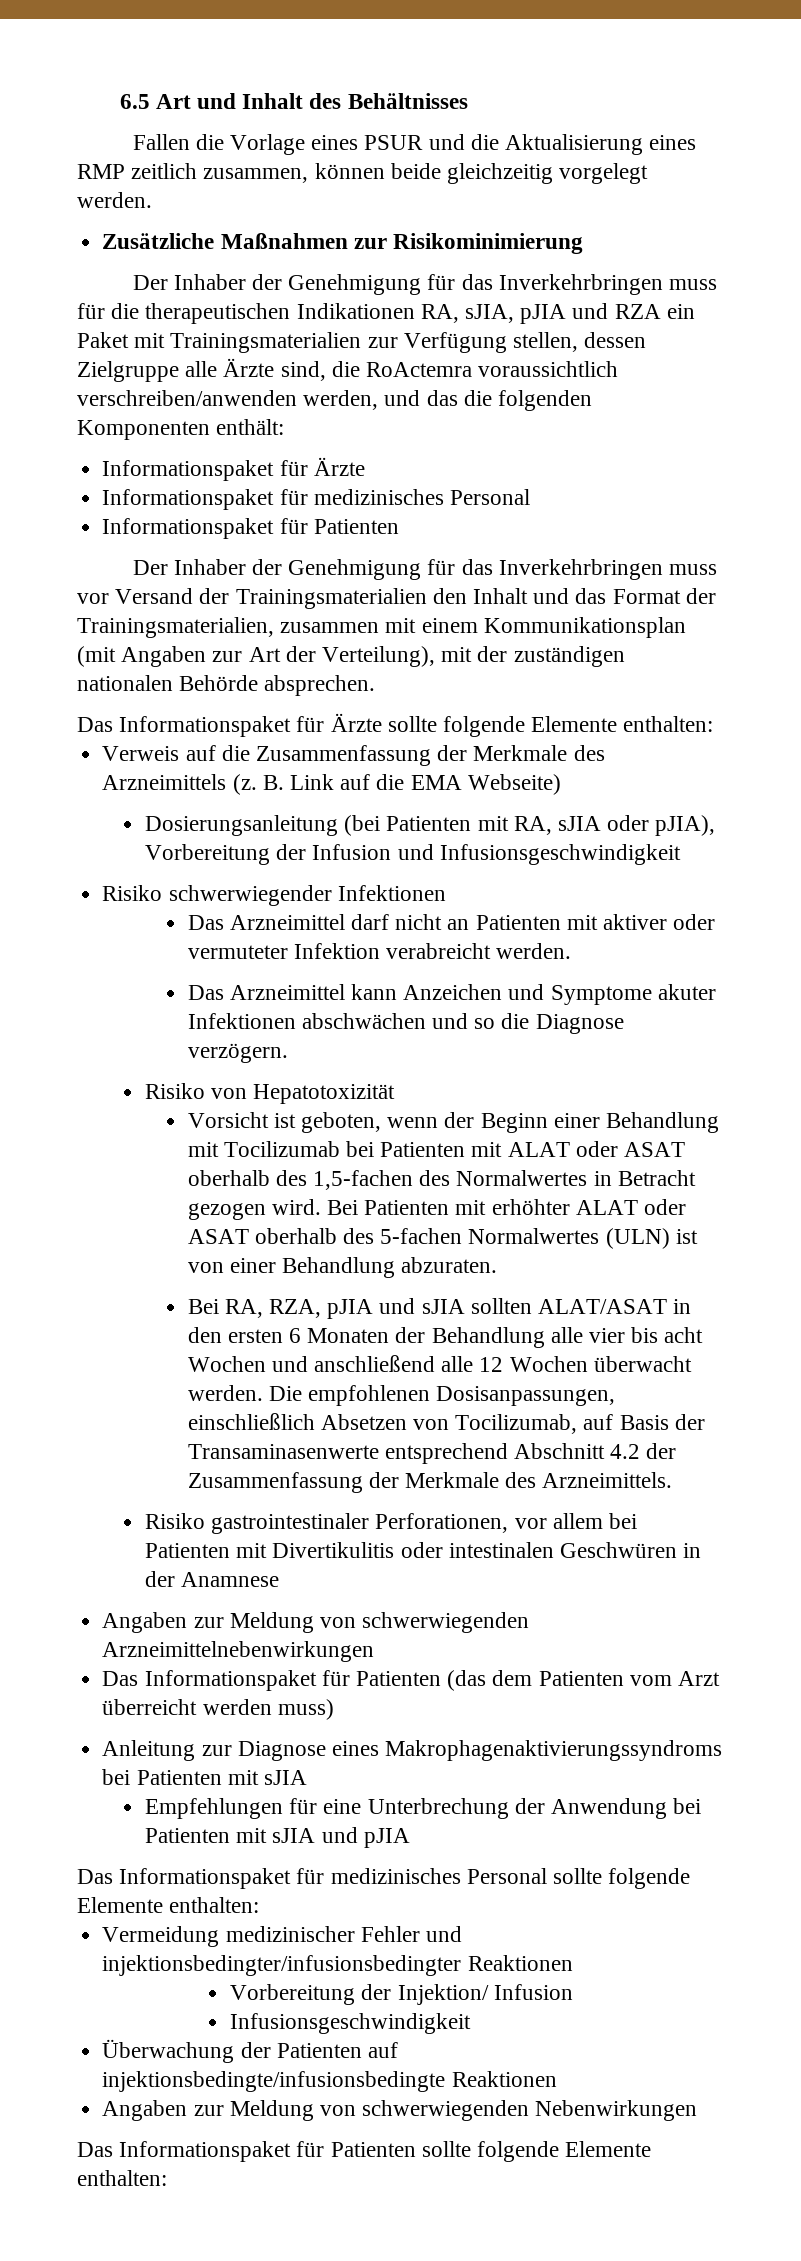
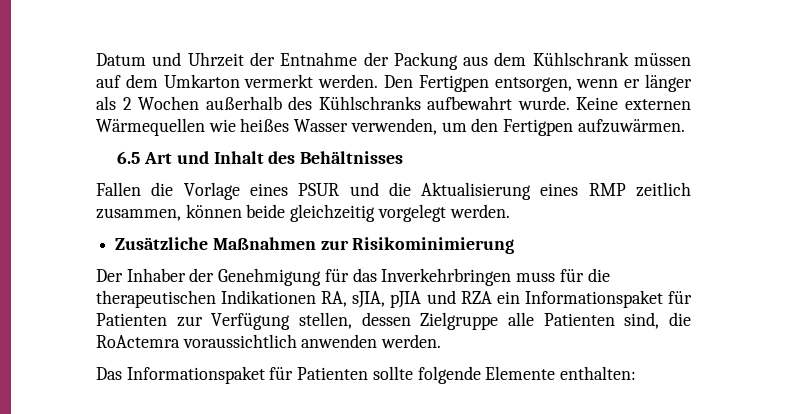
+ Datum und Uhrzeit der Entnahme der Packung aus dem Kühlschrank müssen auf dem Umkarton vermerkt werden. Den Fertigpen entsorgen, wenn er länger als 2 Wochen außerhalb des Kühlschranks aufbewahrt wurde. Keine externen Wärmequellen wie heißes Wasser verwenden, um den Fertigpen aufzuwärmen.
- Der Inhaber der Genehmigung für das Inverkehrbringen muss für die therapeutischen Indikationen RA, sJIA, pJIA und RZA ein Paket mit Trainingsmaterialien zur Verfügung stellen, dessen Zielgruppe alle Ärzte sind, die RoActemra voraussichtlich verschreiben/anwenden werden, und das die folgenden Komponenten enthält:
- Informationspaket für Ärzte
- Informationspaket für medizinisches Personal
- Informationspaket für Patienten
- Der Inhaber der Genehmigung für das Inverkehrbringen muss vor Versand der Trainingsmaterialien den Inhalt und das Format der Trainingsmaterialien, zusammen mit einem Kommunikationsplan (mit Angaben zur Art der Verteilung), mit der zuständigen nationalen Behörde absprechen.
- Das Informationspaket für Ärzte sollte folgende Elemente enthalten:
- Verweis auf die Zusammenfassung der Merkmale des Arzneimittels (z. B. Link auf die EMA Webseite)
- Dosierungsanleitung (bei Patienten mit RA, sJIA oder pJIA), Vorbereitung der Infusion und Infusionsgeschwindigkeit
- Risiko schwerwiegender Infektionen
- Das Arzneimittel darf nicht an Patienten mit aktiver oder vermuteter Infektion verabreicht werden.
- Das Arzneimittel kann Anzeichen und Symptome akuter Infektionen abschwächen und so die Diagnose verzögern.
- Risiko von Hepatotoxizität
- Vorsicht ist geboten, wenn der Beginn einer Behandlung mit Tocilizumab bei Patienten mit ALAT oder ASAT oberhalb des 1,5-fachen des Normalwertes in Betracht gezogen wird. Bei Patienten mit erhöhter ALAT oder ASAT oberhalb des 5-fachen Normalwertes (ULN) ist von einer Behandlung abzuraten.
- Bei RA, RZA, pJIA und sJIA sollten ALAT/ASAT in den ersten 6 Monaten der Behandlung alle vier bis acht Wochen und anschließend alle 12 Wochen überwacht werden. Die empfohlenen Dosisanpassungen, einschließlich Absetzen von Tocilizumab, auf Basis der Transaminasenwerte entsprechend Abschnitt 4.2 der Zusammenfassung der Merkmale des Arzneimittels.
- Risiko gastrointestinaler Perforationen, vor allem bei Patienten mit Divertikulitis oder intestinalen Geschwüren in der Anamnese
- Angaben zur Meldung von schwerwiegenden Arzneimittelnebenwirkungen
- Das Informationspaket für Patienten (das dem Patienten vom Arzt überreicht werden muss)
- Anleitung zur Diagnose eines Makrophagenaktivierungssyndroms bei Patienten mit sJIA
- Empfehlungen für eine Unterbrechung der Anwendung bei Patienten mit sJIA und pJIA
- Das Informationspaket für medizinisches Personal sollte folgende Elemente enthalten:
- Vermeidung medizinischer Fehler und injektionsbedingter/infusionsbedingter Reaktionen
- Vorbereitung der Injektion/ Infusion
- Infusionsgeschwindigkeit
- Überwachung der Patienten auf injektionsbedingte/infusionsbedingte Reaktionen
- Angaben zur Meldung von schwerwiegenden Nebenwirkungen
+ Der Inhaber der Genehmigung für das Inverkehrbringen muss für die therapeutischen Indikationen RA, sJIA, pJIA und RZA ein Informationspaket für Patienten zur Verfügung stellen, dessen Zielgruppe alle Patienten sind, die RoActemra voraussichtlich anwenden werden.

